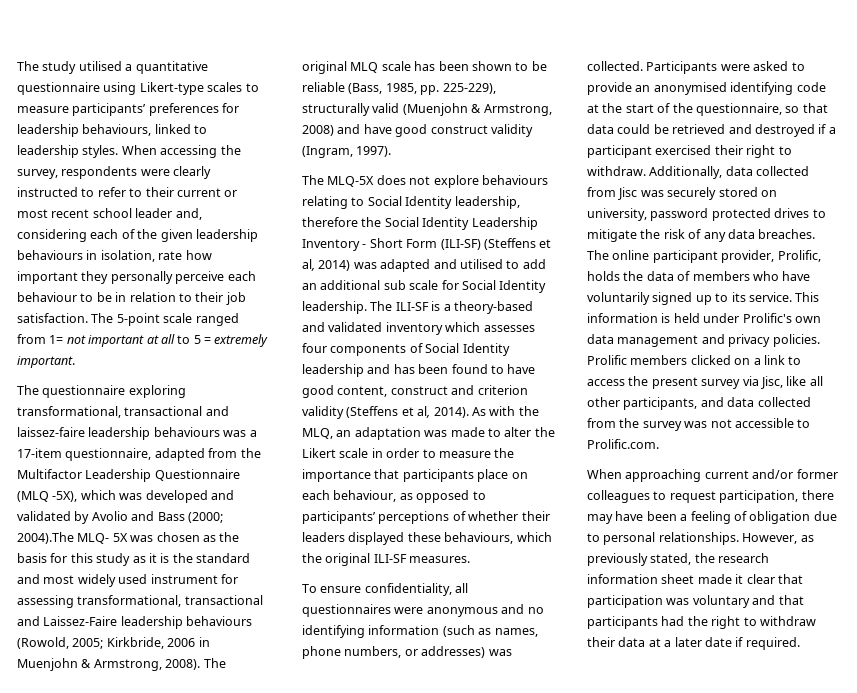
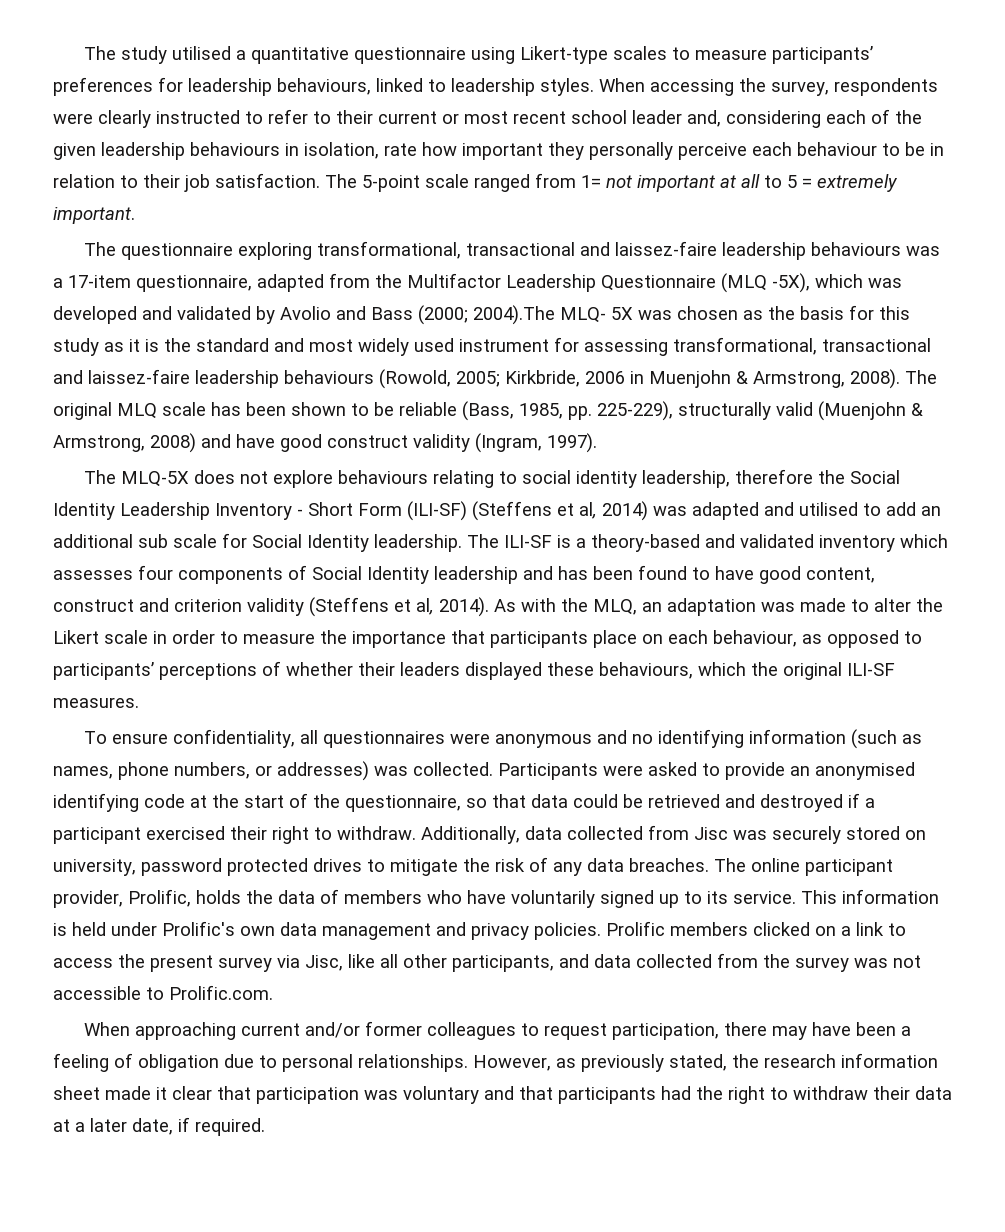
- 2004).The MLQ- 5X was chosen as the basis for this study as it is the standard and most widely used instrument for assessing transformational, transactional and Laissez-Faire leadership behaviours (Rowold, 2005;
+ 2004).The MLQ- 5X was chosen as the basis for this study as it is the standard and most widely used instrument for assessing transformational, transactional and laissez-faire leadership behaviours (Rowold, 2005;
- The MLQ-5X does not explore behaviours relating to Social Identity leadership, therefore the Social Identity Leadership Inventory - Short Form (ILI-SF) (Steffens et al, 2014) was adapted and utilised to add an additional sub scale for Social Identity leadership.
+ The MLQ-5X does not explore behaviours relating to social identity leadership, therefore the Social Identity Leadership Inventory - Short Form (ILI-SF) (Steffens et al, 2014) was adapted and utilised to add an additional sub scale for Social Identity leadership.
- However, as previously stated, the research information sheet made it clear that participation was voluntary and that participants had the right to withdraw their data at a later date if required.
+ However, as previously stated, the research information sheet made it clear that participation was voluntary and that participants had the right to withdraw their data at a later date, if required.

